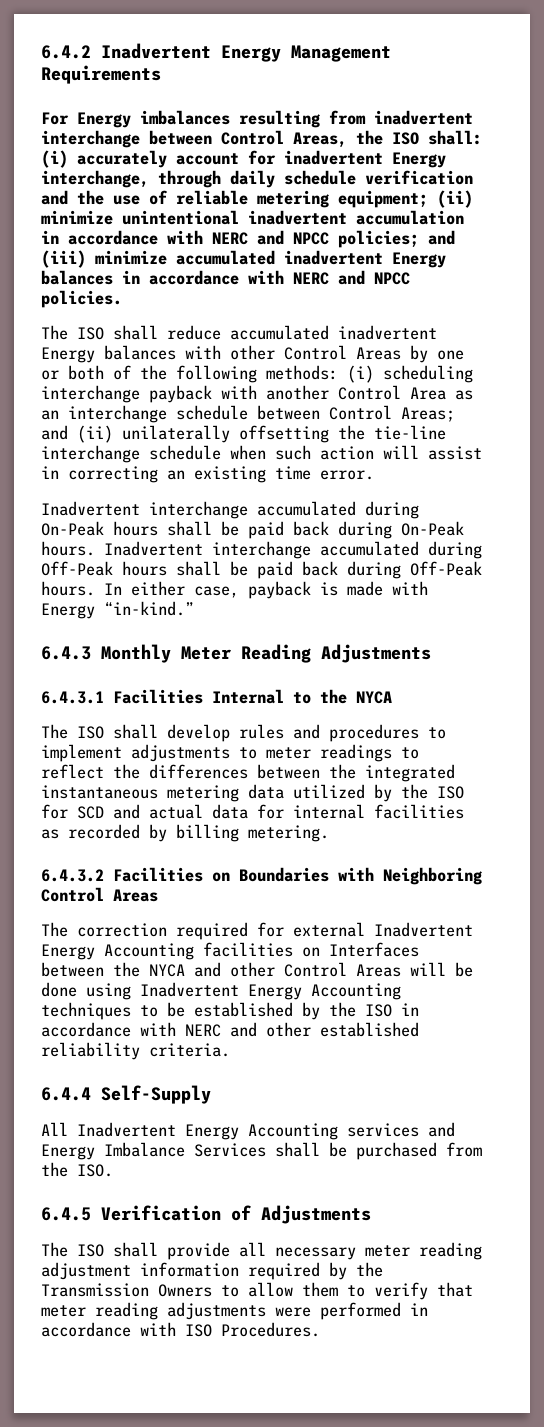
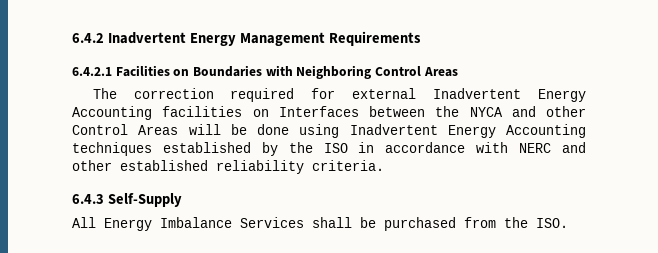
- For Energy imbalances resulting from inadvertent interchange between Control Areas, the ISO shall: (i) accurately account for inadvertent Energy interchange, through daily schedule verification and the use of reliable metering equipment; (ii) minimize unintentional inadvertent accumulation in accordance with NERC and NPCC policies; and (iii) minimize accumulated inadvertent Energy balances in accordance with NERC and NPCC policies.
- The ISO shall reduce accumulated inadvertent Energy balances with other Control Areas by one or both of the following methods: (i) scheduling interchange payback with another Control Area as an interchange schedule between Control Areas; and (ii) unilaterally offsetting the tie-line interchange schedule when such action will assist in correcting an existing time error.
- Inadvertent interchange accumulated during On-Peak hours shall be paid back during On-Peak hours. Inadvertent interchange accumulated during Off-Peak hours shall be paid back during Off-Peak hours. In either case, payback is made with Energy “in-kind.”
- 6.4.3 Monthly Meter Reading Adjustments
- 6.4.3.1 Facilities Internal to the NYCA
- The ISO shall develop rules and procedures to implement adjustments to meter readings to reflect the differences between the integrated instantaneous metering data utilized by the ISO for SCD and actual data for internal facilities as recorded by billing metering.
- 6.4.3.2 Facilities on Boundaries with Neighboring Control Areas
+ 6.4.2.1 Facilities on Boundaries with Neighboring Control Areas
- The correction required for external Inadvertent Energy Accounting facilities on Interfaces between the NYCA and other Control Areas will be done using Inadvertent Energy Accounting techniques to be established by the ISO in accordance with NERC and other established reliability criteria.
+ The correction required for external Inadvertent Energy Accounting facilities on Interfaces between the NYCA and other Control Areas will be done using Inadvertent Energy Accounting techniques established by the ISO in accordance with NERC and other established reliability criteria.
- 6.4.4 Self-Supply
+ 6.4.3 Self-Supply
- All Inadvertent Energy Accounting services and Energy Imbalance Services shall be purchased from the ISO.
+ All Energy Imbalance Services shall be purchased from the ISO.
- 6.4.5 Verification of Adjustments
- The ISO shall provide all necessary meter reading adjustment information required by the Transmission Owners to allow them to verify that meter reading adjustments were performed in accordance with ISO Procedures.

